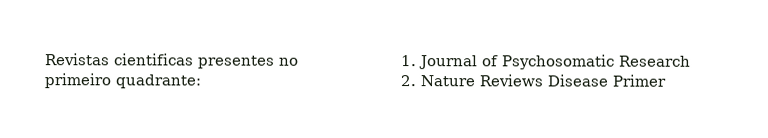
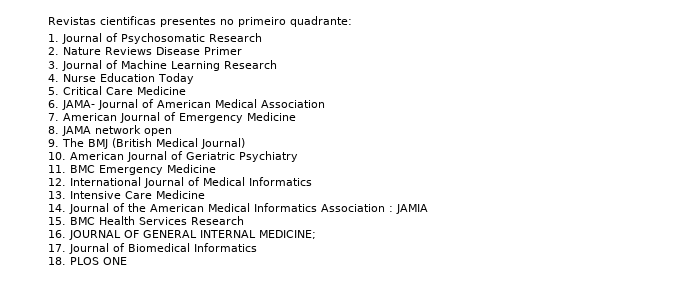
+ 3. Journal of Machine Learning Research
+ 4. Nurse Education Today
+ 5. Critical Care Medicine
+ 6. JAMA- Journal of American Medical Association
+ 7. American Journal of Emergency Medicine
+ 8. JAMA network open
+ 9. The BMJ (British Medical Journal)
+ 10. American Journal of Geriatric Psychiatry
+ 11. BMC Emergency Medicine
+ 12. International Journal of Medical Informatics
+ 13. Intensive Care Medicine
+ 14. Journal of the American Medical Informatics Association : JAMIA
+ 15. BMC Health Services Research
+ 16. JOURNAL OF GENERAL INTERNAL MEDICINE;
+ 17. Journal of Biomedical Informatics
+ 18. PLOS ONE

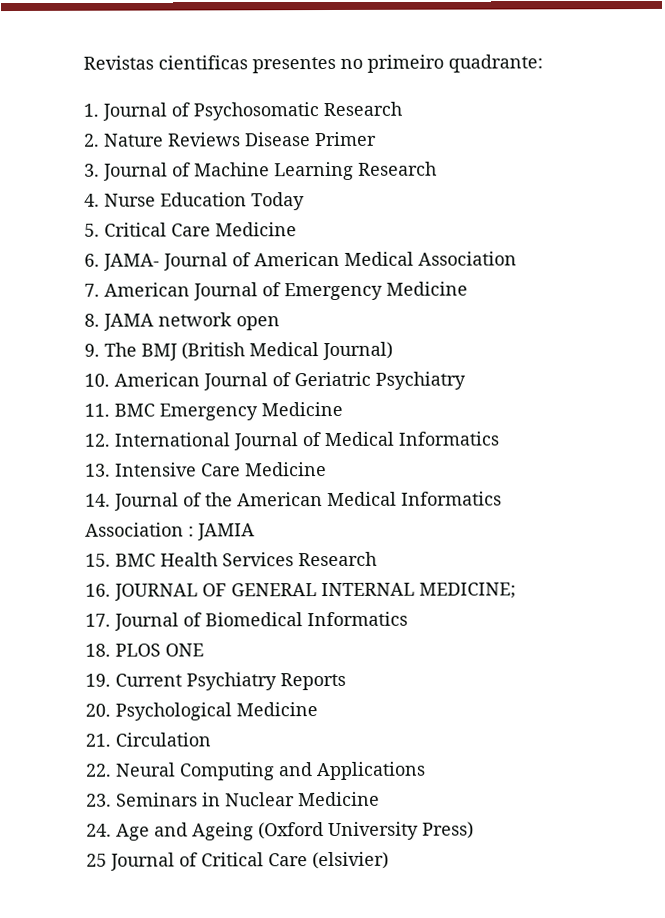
+ 19. Current Psychiatry Reports
+ 20. Psychological Medicine
+ 21. Circulation
+ 22. Neural Computing and Applications
+ 23. Seminars in Nuclear Medicine
+ 24. Age and Ageing (Oxford University Press)
+ 25 Journal of Critical Care (elsivier)

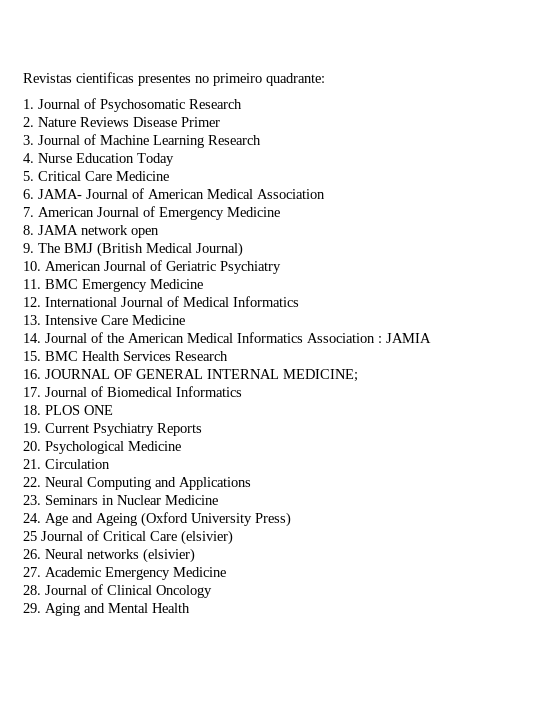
+ 26. Neural networks (elsivier)
+ 27. Academic Emergency Medicine
+ 28. Journal of Clinical Oncology
+ 29. Aging and Mental Health

